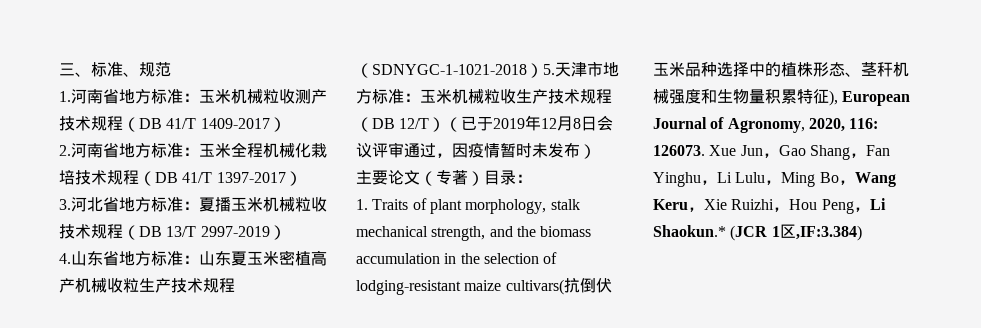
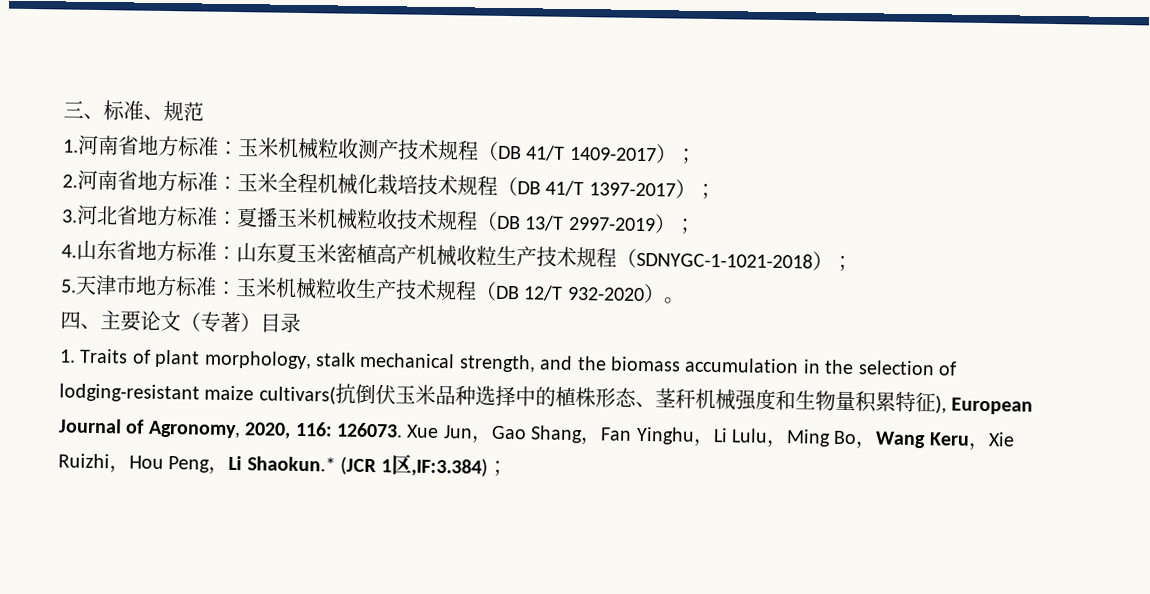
- 1.河南省地方标准：玉米机械粒收测产技术规程（DB 41/T 1409-2017）
+ 1.河南省地方标准：玉米机械粒收测产技术规程（DB 41/T 1409-2017）；
- 2.河南省地方标准：玉米全程机械化栽培技术规程（DB 41/T 1397-2017）
+ 2.河南省地方标准：玉米全程机械化栽培技术规程（DB 41/T 1397-2017）；
- 3.河北省地方标准：夏播玉米机械粒收技术规程（DB 13/T 2997-2019）
+ 3.河北省地方标准：夏播玉米机械粒收技术规程（DB 13/T 2997-2019）；
- 4.山东省地方标准：山东夏玉米密植高产机械收粒生产技术规程（SDNYGC-1-1021-2018）5.天津市地方标准：玉米机械粒收生产技术规程（DB 12/T）（已于2019年12月8日会议评审通过，因疫情暂时未发布）
- 主要论文（专著）目录：
+ 4.山东省地方标准：山东夏玉米密植高产机械收粒生产技术规程（SDNYGC-1-1021-2018）；
+ 5.天津市地方标准：玉米机械粒收生产技术规程（DB 12/T 932-2020）。
+ 四、主要论文（专著）目录
- Xue Jun，Gao Shang，Fan Yinghu，Li Lulu，Ming Bo，Wang Keru，Xie Ruizhi，Hou Peng，Li Shaokun.* (JCR 1区,IF:3.384)
+ Xue Jun，Gao Shang，Fan Yinghu，Li Lulu，Ming Bo，Wang Keru，Xie Ruizhi，Hou Peng，Li Shaokun.* (JCR 1区,IF:3.384)；

